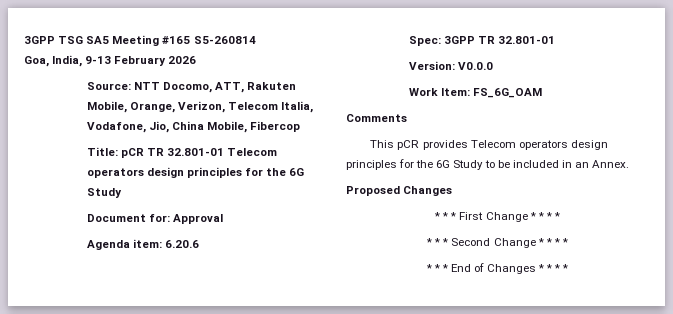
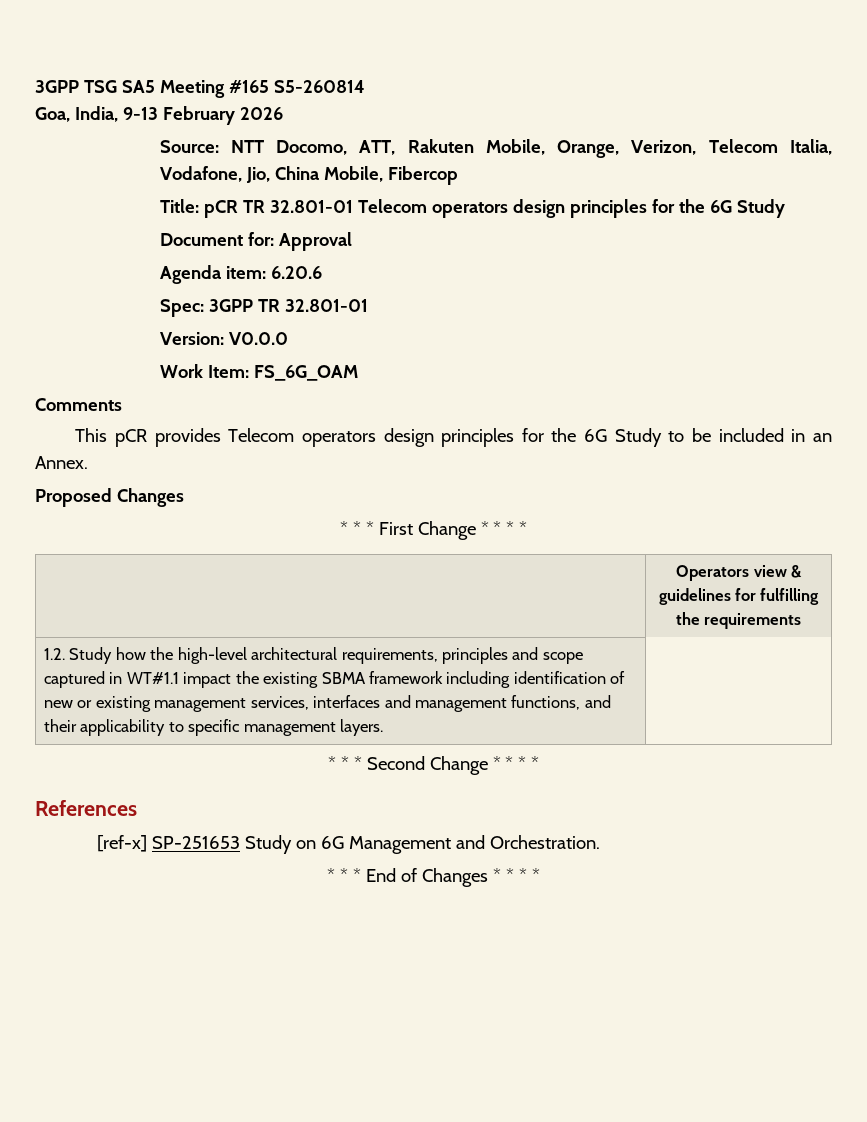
+ | Operators view & guidelines for fulfilling the requirements
+ 1.2. Study how the high-level architectural requirements, principles and scope captured in WT#1.1 impact the existing SBMA framework including identification of new or existing management services, interfaces and management functions, and their applicability to specific management layers. |
+ References
+ [ref-x] SP-251653 Study on 6G Management and Orchestration.

